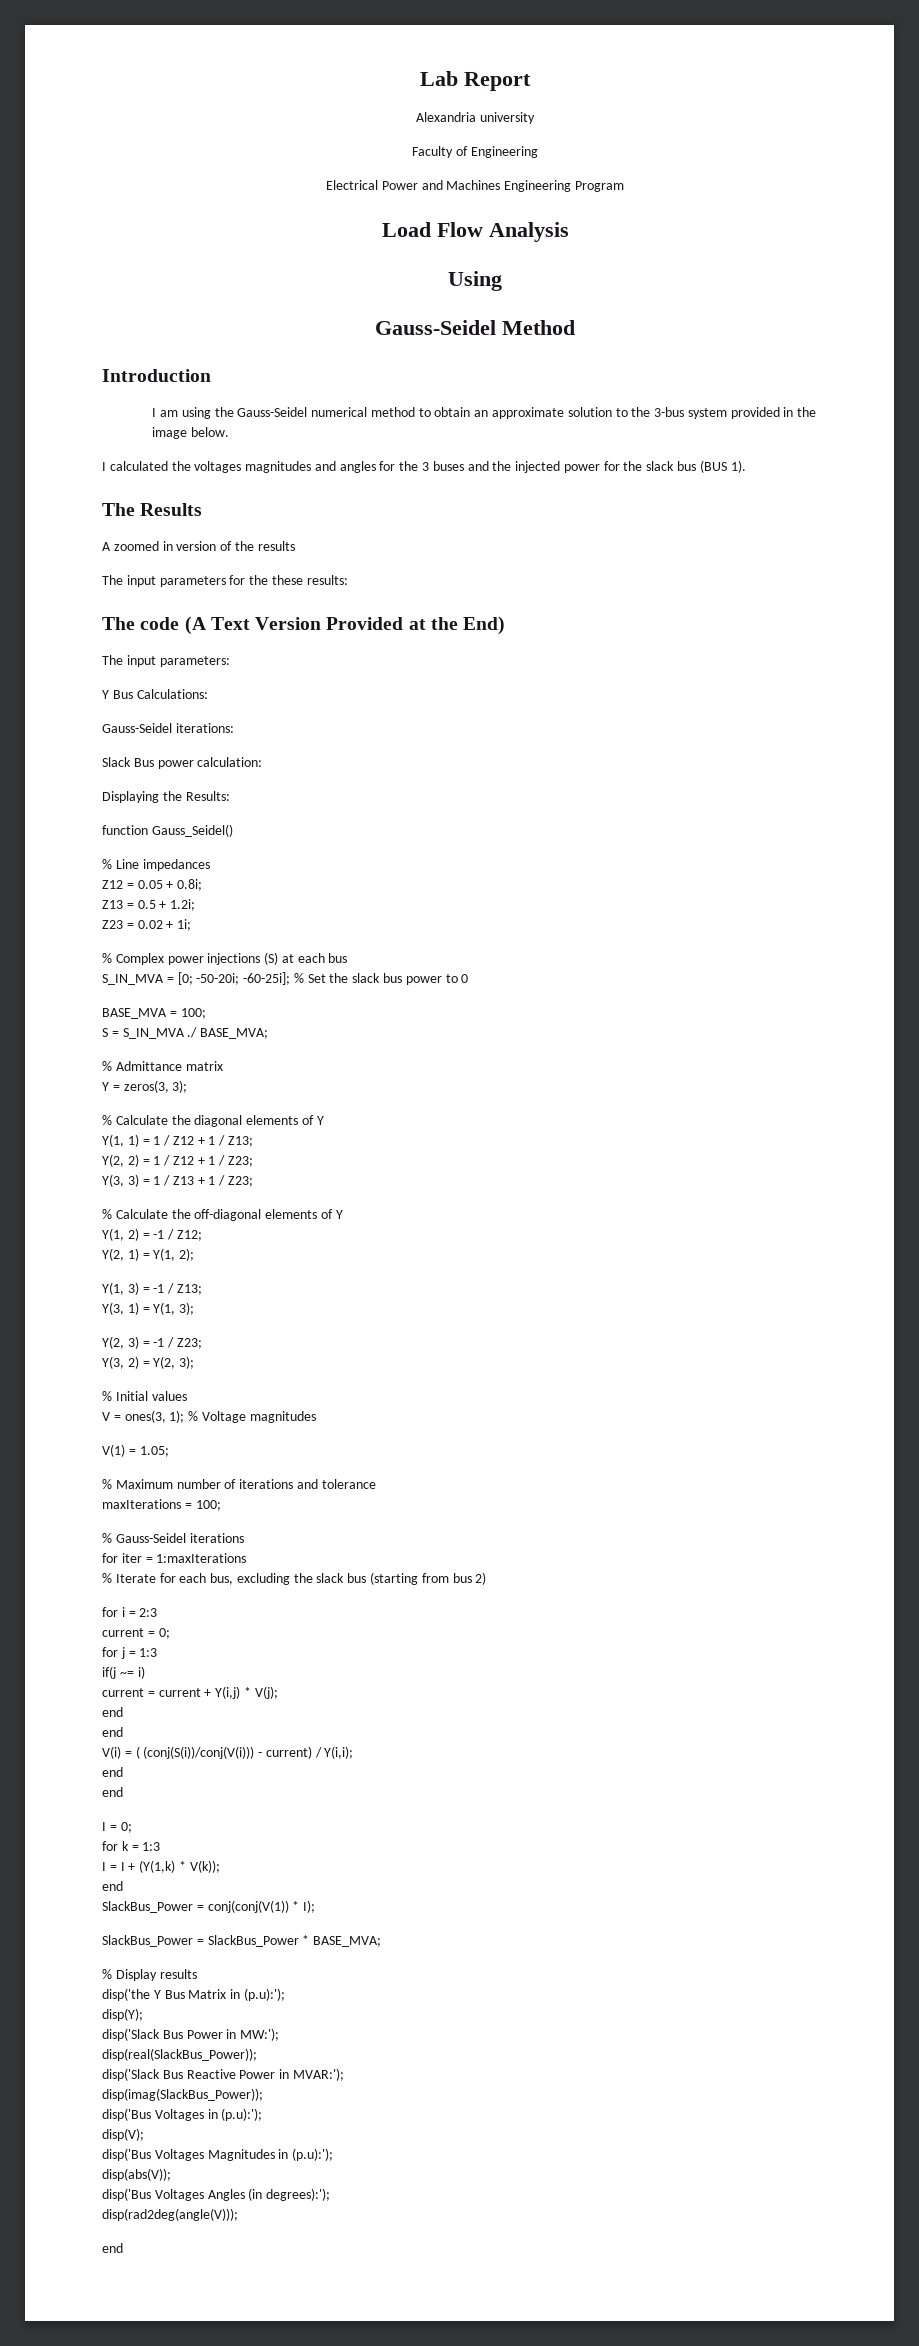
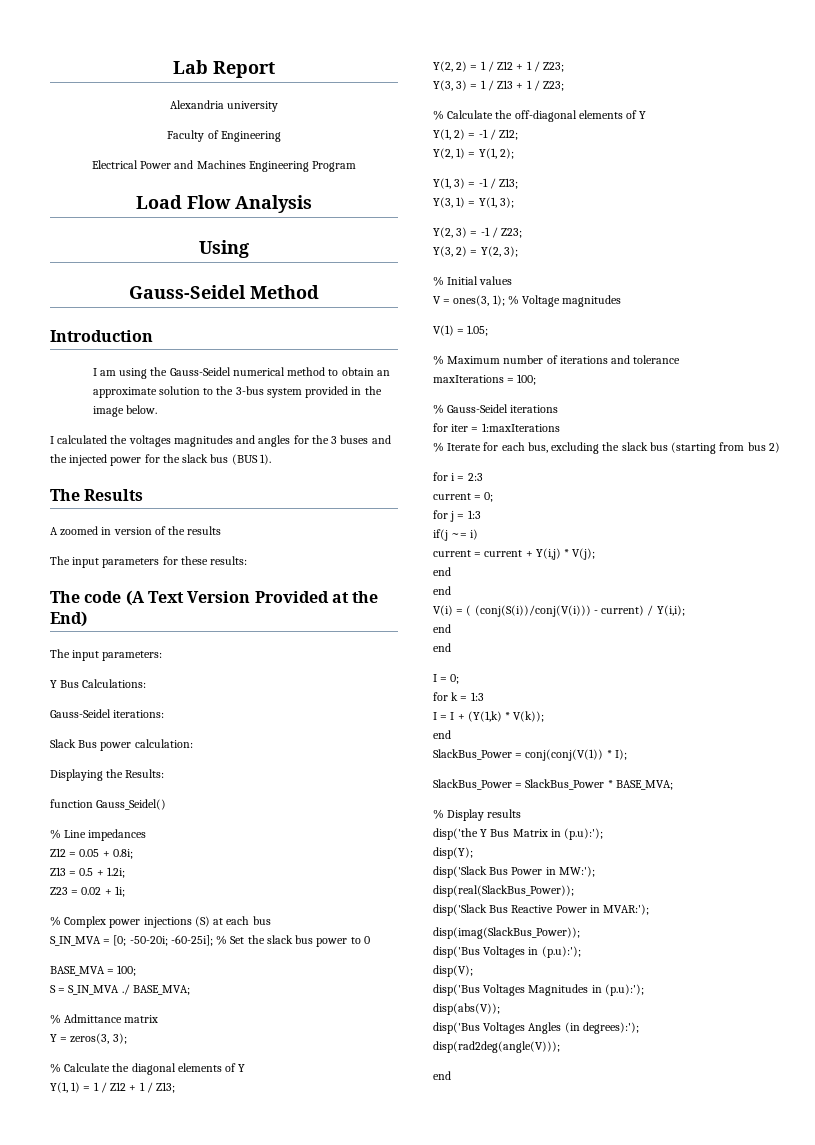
- The input parameters for the these results:
+ The input parameters for these results:

